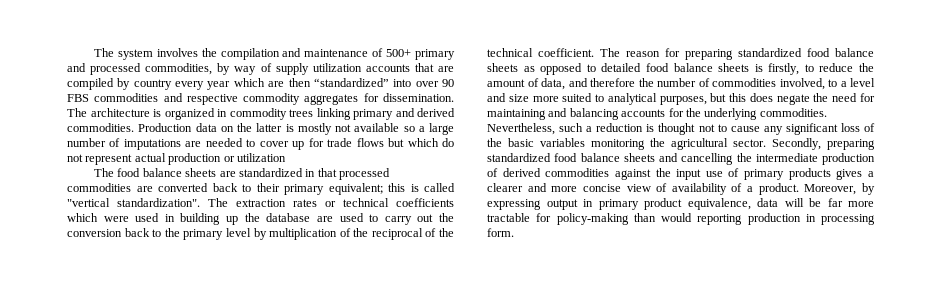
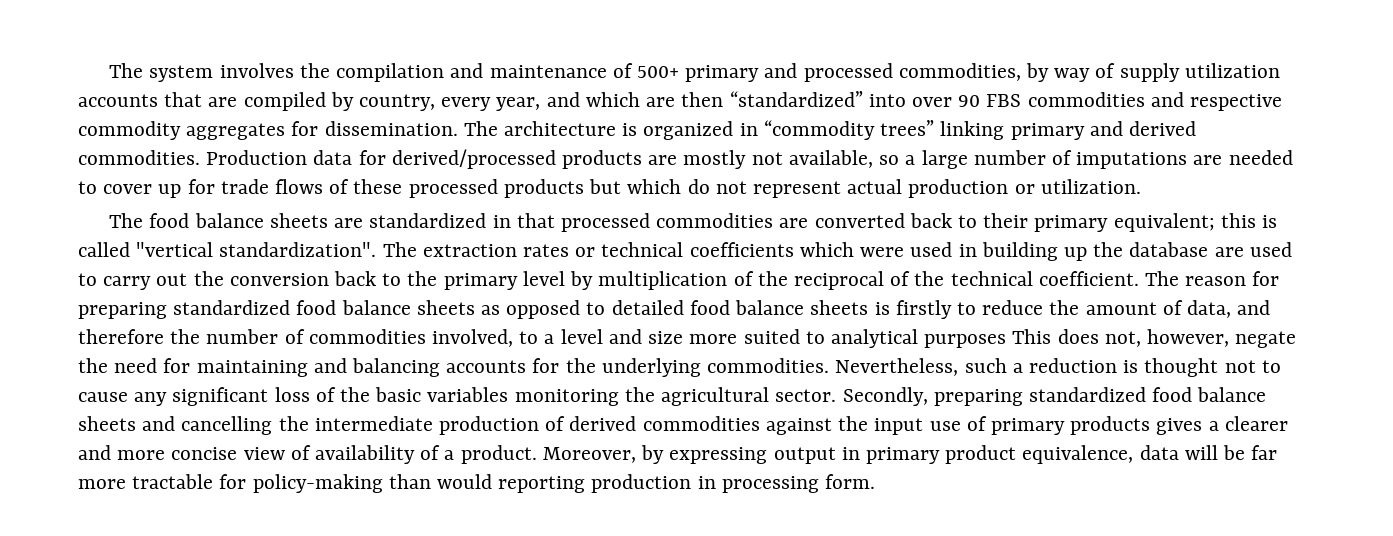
- The system involves the compilation and maintenance of 500+ primary and processed commodities, by way of supply utilization accounts that are compiled by country every year which are then “standardized” into over 90 FBS commodities and respective commodity aggregates for dissemination.
+ The system involves the compilation and maintenance of 500+ primary and processed commodities, by way of supply utilization accounts that are compiled by country, every year, and which are then “standardized” into over 90 FBS commodities and respective commodity aggregates for dissemination.
- The architecture is organized in commodity trees linking primary and derived commodities.
+ The architecture is organized in “commodity trees” linking primary and derived commodities.
- Production data on the latter is mostly not available so a large number of imputations are needed to cover up for trade flows but which do not represent actual production or utilization
+ Production data for derived/processed products are mostly not available, so a large number of imputations are needed to cover up for trade flows of these processed products but which do not represent actual production or utilization.
- The reason for preparing standardized food balance sheets as opposed to detailed food balance sheets is firstly, to reduce the amount of data, and therefore the number of commodities involved, to a level and size more suited to analytical purposes, but this does negate the need for maintaining and balancing accounts for the underlying commodities.
+ The reason for preparing standardized food balance sheets as opposed to detailed food balance sheets is firstly to reduce the amount of data, and therefore the number of commodities involved, to a level and size more suited to analytical purposes This does not, however, negate the need for maintaining and balancing accounts for the underlying commodities.

